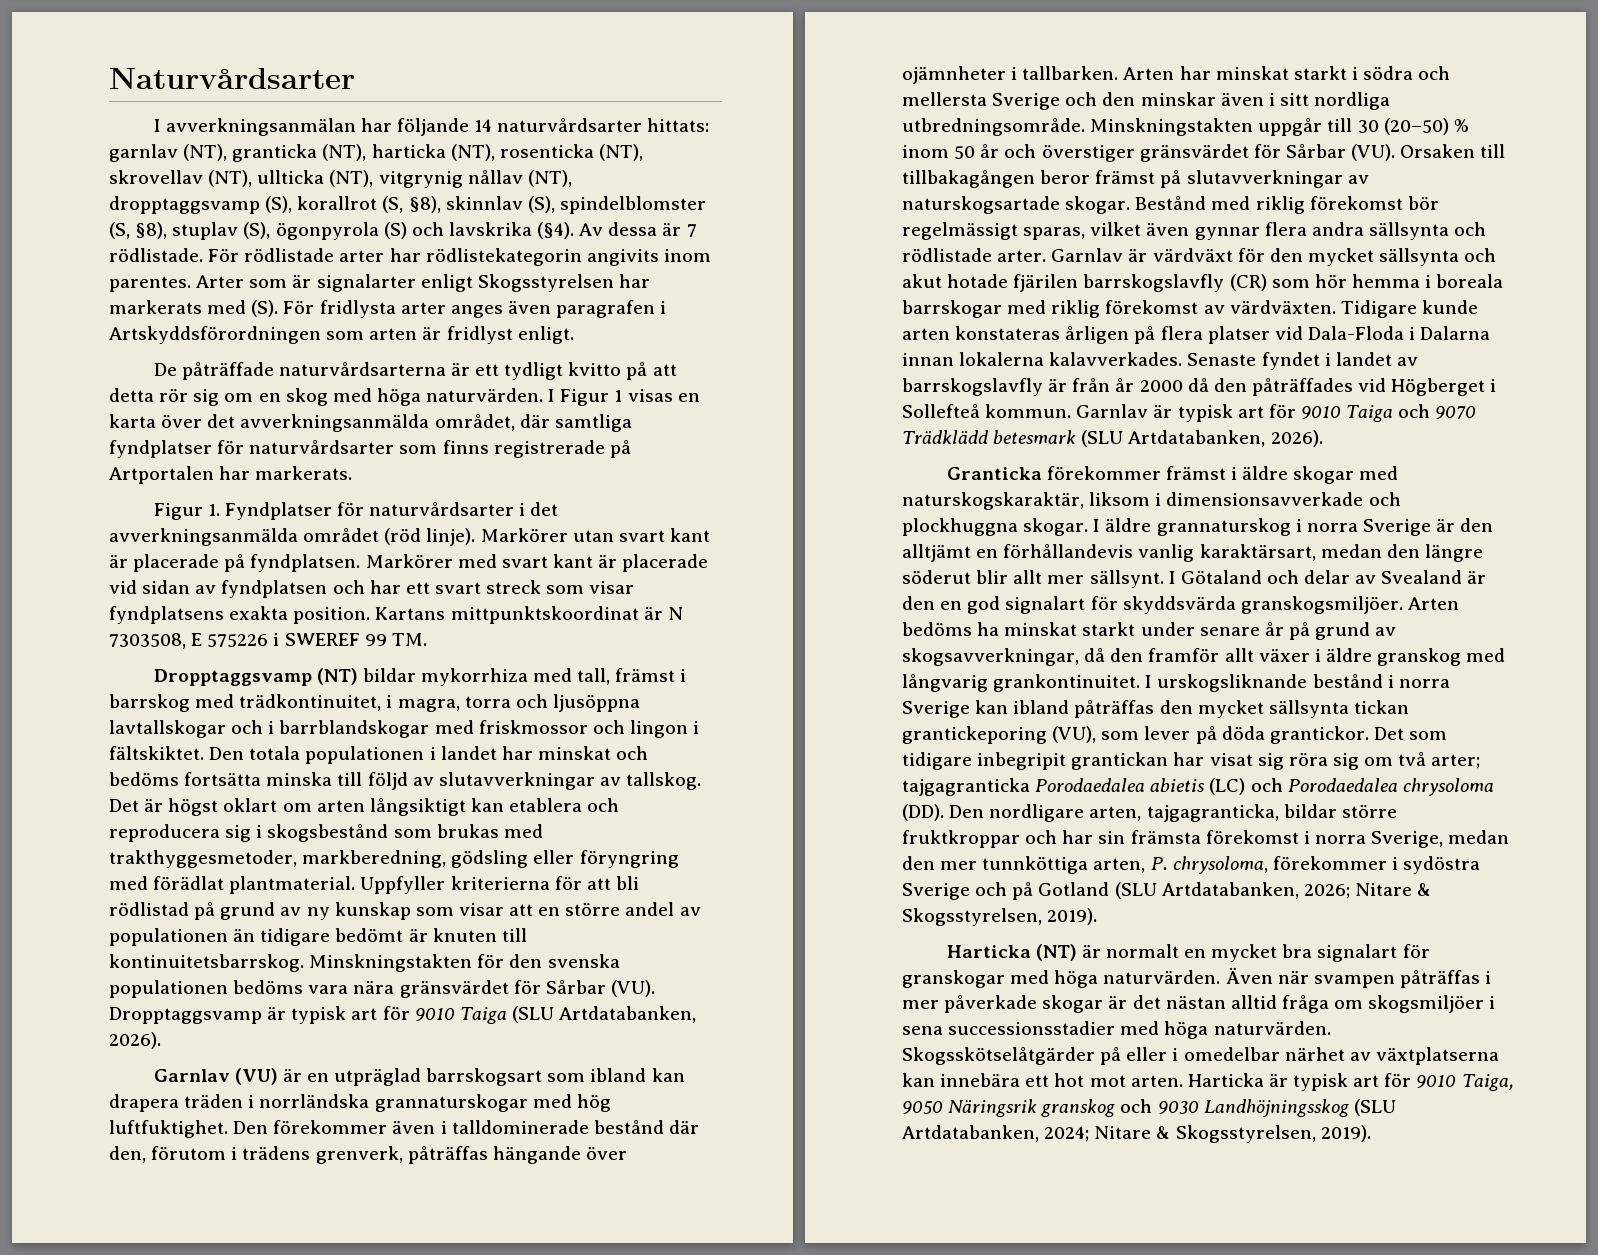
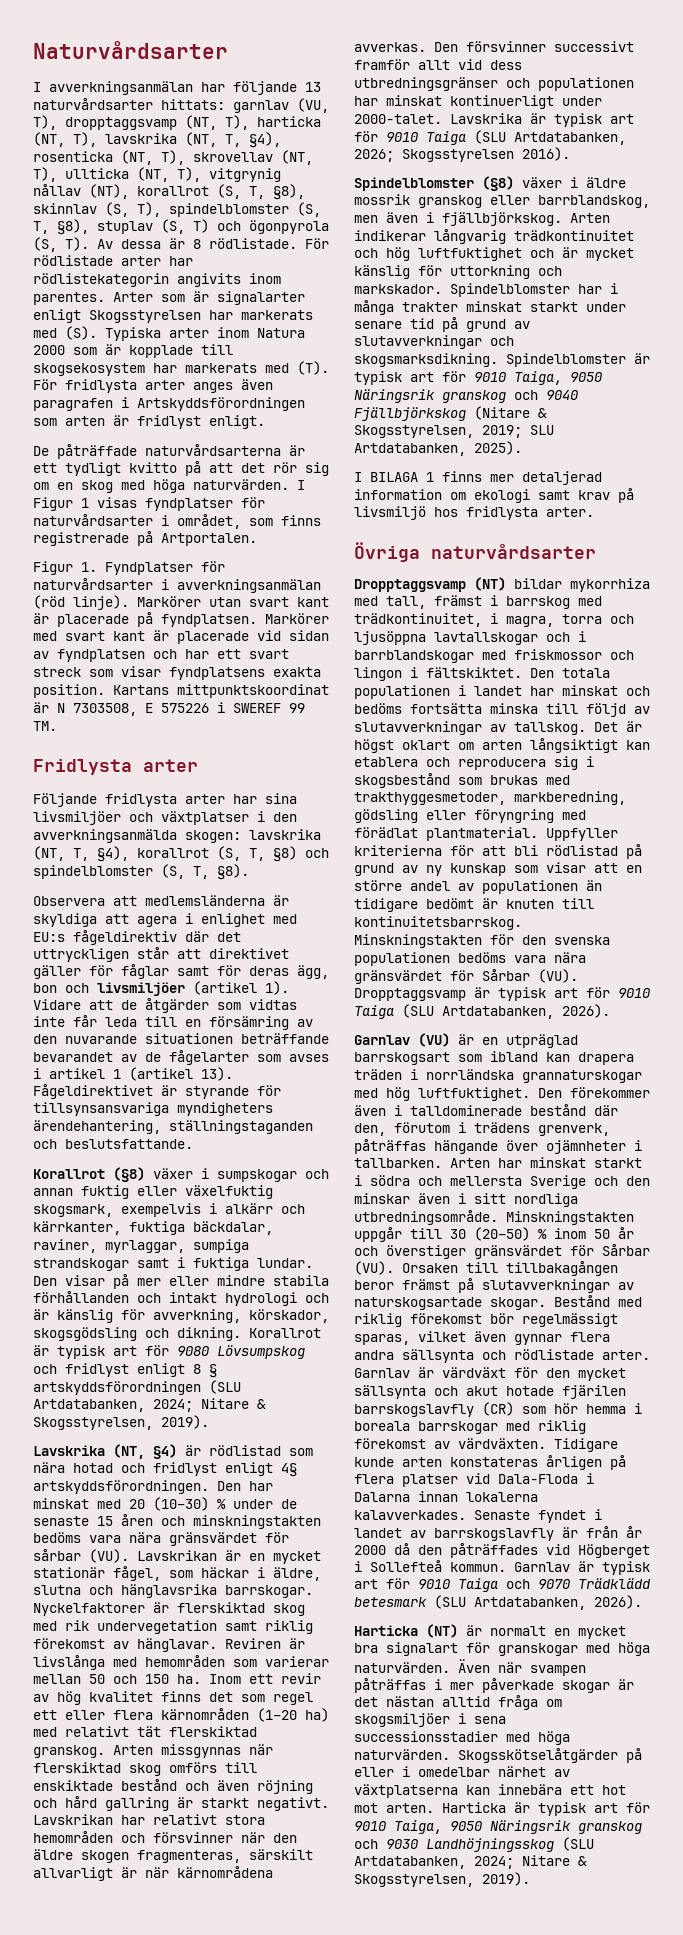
- I avverkningsanmälan har följande 14 naturvårdsarter hittats: garnlav (NT), granticka (NT), harticka (NT), rosenticka (NT), skrovellav (NT), ullticka (NT), vitgrynig nållav (NT), dropptaggsvamp (S), korallrot (S, §8), skinnlav (S), spindelblomster (S, §8), stuplav (S), ögonpyrola (S) och lavskrika (§4). Av dessa är 7 rödlistade.
+ I avverkningsanmälan har följande 13 naturvårdsarter hittats: garnlav (VU, T), dropptaggsvamp (NT, T), harticka (NT, T), lavskrika (NT, T, §4), rosenticka (NT, T), skrovellav (NT, T), ullticka (NT, T), vitgrynig nållav (NT), korallrot (S, T, §8), skinnlav (S, T), spindelblomster (S, T, §8), stuplav (S, T) och ögonpyrola (S, T). Av dessa är 8 rödlistade.
- Arter som är signalarter enligt Skogsstyrelsen har markerats med (S). För fridlysta arter anges även paragrafen i Artskyddsförordningen som arten är fridlyst enligt.
+ Arter som är signalarter enligt Skogsstyrelsen har markerats med (S). Typiska arter inom Natura 2000 som är kopplade till skogsekosystem har markerats med (T). För fridlysta arter anges även paragrafen i Artskyddsförordningen som arten är fridlyst enligt.
- De påträffade naturvårdsarterna är ett tydligt kvitto på att detta rör sig om en skog med höga naturvärden.
+ De påträffade naturvårdsarterna är ett tydligt kvitto på att det rör sig om en skog med höga naturvärden.
- I Figur 1 visas en karta över det avverkningsanmälda området, där samtliga fyndplatser för naturvårdsarter som finns registrerade på Artportalen har markerats.
+ I Figur 1 visas fyndplatser för naturvårdsarter i området, som finns registrerade på Artportalen.
- Figur 1. Fyndplatser för naturvårdsarter i det avverkningsanmälda området (röd linje).
+ Figur 1. Fyndplatser för naturvårdsarter i avverkningsanmälan (röd linje).
+ Fridlysta arter
+ Följande fridlysta arter har sina livsmiljöer och växtplatser i den avverkningsanmälda skogen: lavskrika (NT, T, §4), korallrot (S, T, §8) och spindelblomster (S, T, §8).
+ Observera att medlemsländerna är skyldiga att agera i enlighet med EU:s fågeldirektiv där det uttryckligen står att direktivet gäller för fåglar samt för deras ägg, bon och livsmiljöer (artikel 1). Vidare att de åtgärder som vidtas inte får leda till en försämring av den nuvarande situationen beträffande bevarandet av de fågelarter som avses i artikel 1 (artikel 13). Fågeldirektivet är styrande för tillsynsansvariga myndigheters ärendehantering, ställningstaganden och beslutsfattande.
+ Korallrot (§8) växer i sumpskogar och annan fuktig eller växelfuktig skogsmark, exempelvis i alkärr och kärrkanter, fuktiga bäckdalar, raviner, myrlaggar, sumpiga strandskogar samt i fuktiga lundar. Den visar på mer eller mindre stabila förhållanden och intakt hydrologi och är känslig för avverkning, körskador, skogsgödsling och dikning. Korallrot är typisk art för 9080 Lövsumpskog och fridlyst enligt 8 § artskyddsförordningen (SLU Artdatabanken, 2024; Nitare & Skogsstyrelsen, 2019).
+ Lavskrika (NT, §4) är rödlistad som nära hotad och fridlyst enligt 4§ artskyddsförordningen. Den har minskat med 20 (10–30) % under de senaste 15 åren och minskningstakten bedöms vara nära gränsvärdet för sårbar (VU). Lavskrikan är en mycket stationär fågel, som häckar i äldre, slutna och hänglavsrika barrskogar. Nyckelfaktorer är flerskiktad skog med rik undervegetation samt riklig förekomst av hänglavar. Reviren är livslånga med hemområden som varierar mellan 50 och 150 ha. Inom ett revir av hög kvalitet finns det som regel ett eller flera kärnområden (1–20 ha) med relativt tät flerskiktad granskog. Arten missgynnas när flerskiktad skog omförs till enskiktade bestånd och även röjning och hård gallring är starkt negativt. Lavskrikan har relativt stora hemområden och försvinner när den äldre skogen fragmenteras, särskilt allvarligt är när kärnområdena avverkas. Den försvinner successivt framför allt vid dess utbredningsgränser och populationen har minskat kontinuerligt under 2000-talet. Lavskrika är typisk art för 9010 Taiga (SLU Artdatabanken, 2026; Skogsstyrelsen 2016).
+ Spindelblomster (§8) växer i äldre mossrik granskog eller barrblandskog, men även i fjällbjörkskog. Arten indikerar långvarig trädkontinuitet och hög luftfuktighet och är mycket känslig för uttorkning och markskador. Spindelblomster har i många trakter minskat starkt under senare tid på grund av slutavverkningar och skogsmarksdikning. Spindelblomster är typisk art för 9010 Taiga, 9050 Näringsrik granskog och 9040 Fjällbjörkskog (Nitare & Skogsstyrelsen, 2019; SLU Artdatabanken, 2025).
+ I BILAGA 1 finns mer detaljerad information om ekologi samt krav på livsmiljö hos fridlysta arter.
+ Övriga naturvårdsarter
- Granticka förekommer främst i äldre skogar med naturskogskaraktär, liksom i dimensionsavverkade och plockhuggna skogar. I äldre grannaturskog i norra Sverige är den alltjämt en förhållandevis vanlig karaktärsart, medan den längre söderut blir allt mer sällsynt. I Götaland och delar av Svealand är den en god signalart för skyddsvärda granskogsmiljöer. Arten bedöms ha minskat starkt under senare år på grund av skogsavverkningar, då den framför allt växer i äldre granskog med långvarig grankontinuitet. I urskogsliknande bestånd i norra Sverige kan ibland påträffas den mycket sällsynta tickan grantickeporing (VU), som lever på döda grantickor. Det som tidigare inbegripit grantickan har visat sig röra sig om två arter; tajgagranticka Porodaedalea abietis (LC) och Porodaedalea chrysoloma (DD). Den nordligare arten, tajgagranticka, bildar större fruktkroppar och har sin främsta förekomst i norra Sverige, medan den mer tunnköttiga arten, P. chrysoloma, förekommer i sydöstra Sverige och på Gotland (SLU Artdatabanken, 2026; Nitare & Skogsstyrelsen, 2019).

